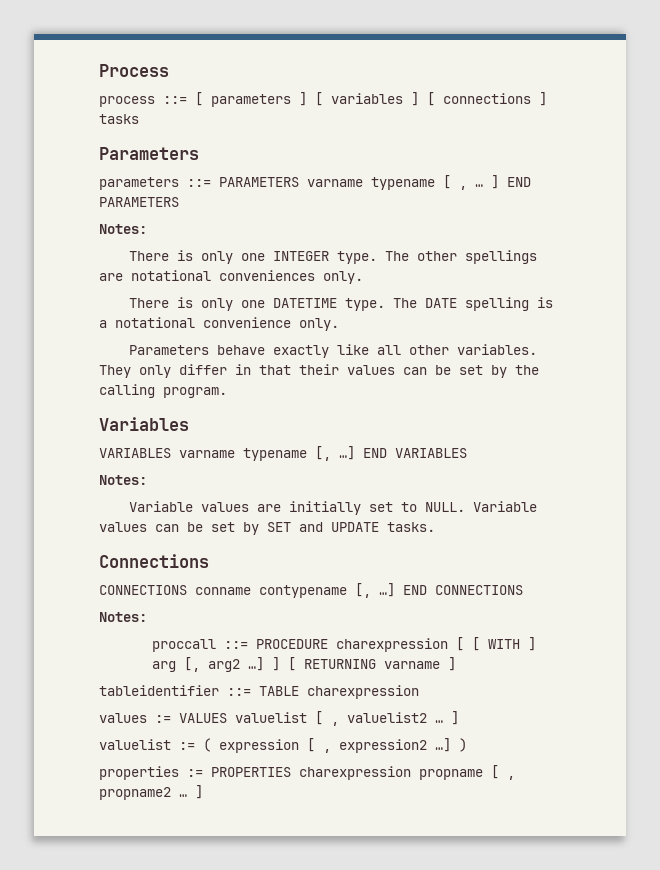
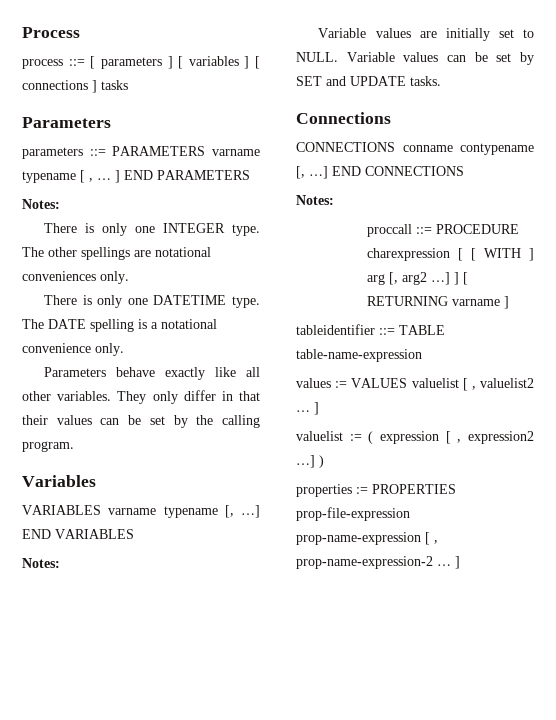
- tableidentifier ::= TABLE charexpression
+ tableidentifier ::= TABLE table-name-expression
- properties := PROPERTIES charexpression propname [ , propname2 … ]
+ properties := PROPERTIES prop-file-expression prop-name-expression [ , prop-name-expression-2 … ]

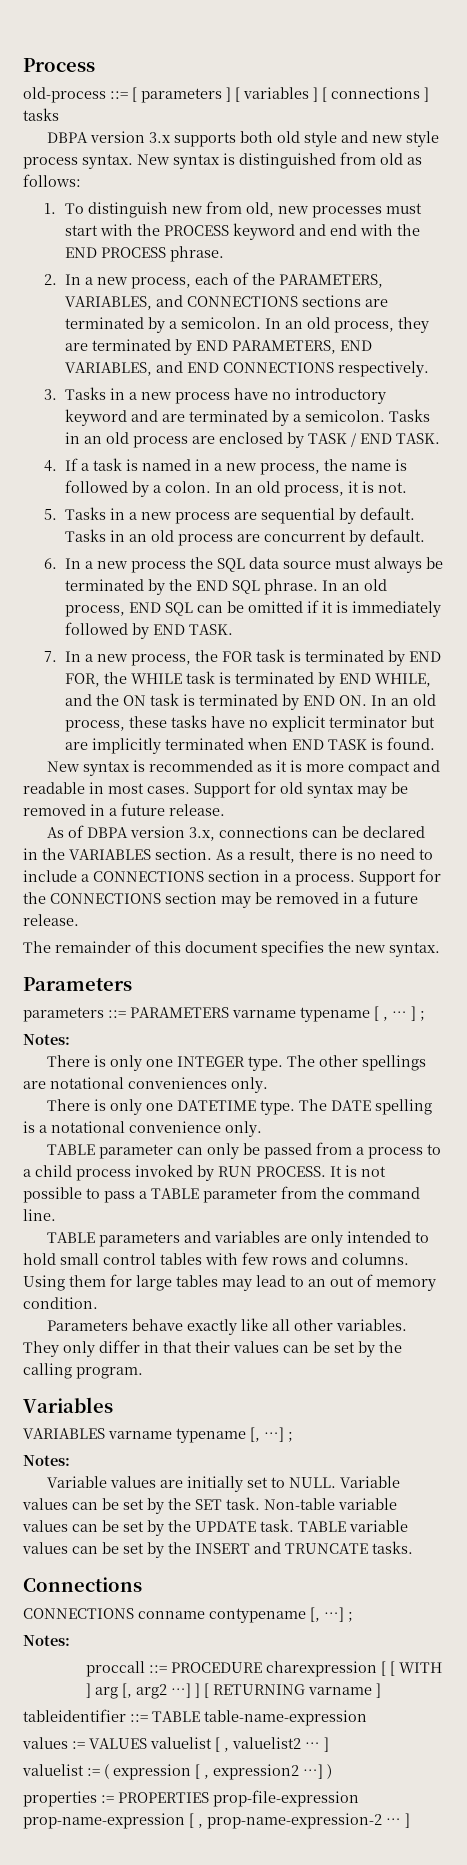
- process ::= [ parameters ] [ variables ] [ connections ] tasks
+ old-process ::= [ parameters ] [ variables ] [ connections ] tasks
+ DBPA version 3.x supports both old style and new style process syntax. New syntax is distinguished from old as follows:
+ 1. To distinguish new from old, new processes must start with the PROCESS keyword and end with the END PROCESS phrase.
+ 2. In a new process, each of the PARAMETERS, VARIABLES, and CONNECTIONS sections are terminated by a semicolon. In an old process, they are terminated by END PARAMETERS, END VARIABLES, and END CONNECTIONS respectively.
+ 3. Tasks in a new process have no introductory keyword and are terminated by a semicolon. Tasks in an old process are enclosed by TASK / END TASK.
+ 4. If a task is named in a new process, the name is followed by a colon. In an old process, it is not.
+ 5. Tasks in a new process are sequential by default. Tasks in an old process are concurrent by default.
+ 6. In a new process the SQL data source must always be terminated by the END SQL phrase. In an old process, END SQL can be omitted if it is immediately followed by END TASK.
+ 7. In a new process, the FOR task is terminated by END FOR, the WHILE task is terminated by END WHILE, and the ON task is terminated by END ON. In an old process, these tasks have no explicit terminator but are implicitly terminated when END TASK is found.
+ New syntax is recommended as it is more compact and readable in most cases. Support for old syntax may be removed in a future release.
+ As of DBPA version 3.x, connections can be declared in the VARIABLES section. As a result, there is no need to include a CONNECTIONS section in a process. Support for the CONNECTIONS section may be removed in a future release.
+ The remainder of this document specifies the new syntax.
- parameters ::= PARAMETERS varname typename [ , … ] END PARAMETERS
+ parameters ::= PARAMETERS varname typename [ , … ] ;
+ TABLE parameter can only be passed from a process to a child process invoked by RUN PROCESS. It is not possible to pass a TABLE parameter from the command line.
+ TABLE parameters and variables are only intended to hold small control tables with few rows and columns. Using them for large tables may lead to an out of memory condition.
- VARIABLES varname typename [, …] END VARIABLES
+ VARIABLES varname typename [, …] ;
- Variable values can be set by SET and UPDATE tasks.
+ Variable values can be set by the SET task. Non-table variable values can be set by the UPDATE task. TABLE variable values can be set by the INSERT and TRUNCATE tasks.
- CONNECTIONS conname contypename [, …] END CONNECTIONS
+ CONNECTIONS conname contypename [, …] ;

